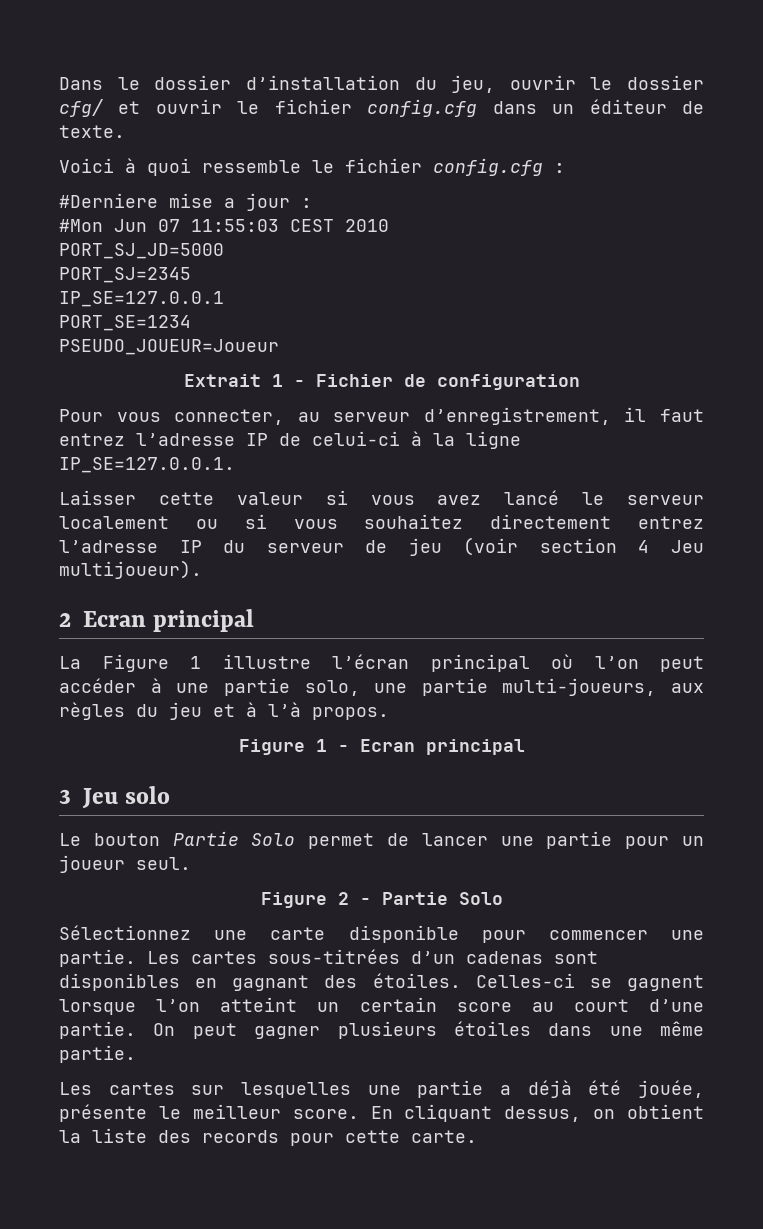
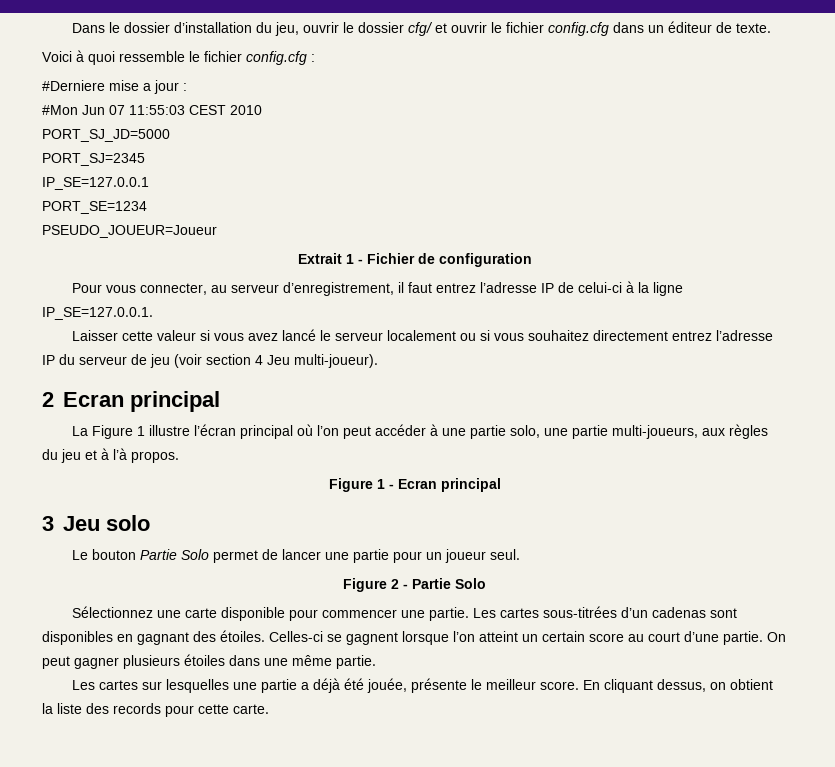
- Laisser cette valeur si vous avez lancé le serveur localement ou si vous souhaitez directement entrez l’adresse IP du serveur de jeu (voir section 4 Jeu multijoueur).
+ Laisser cette valeur si vous avez lancé le serveur localement ou si vous souhaitez directement entrez l’adresse IP du serveur de jeu (voir section 4 Jeu multi-joueur).

